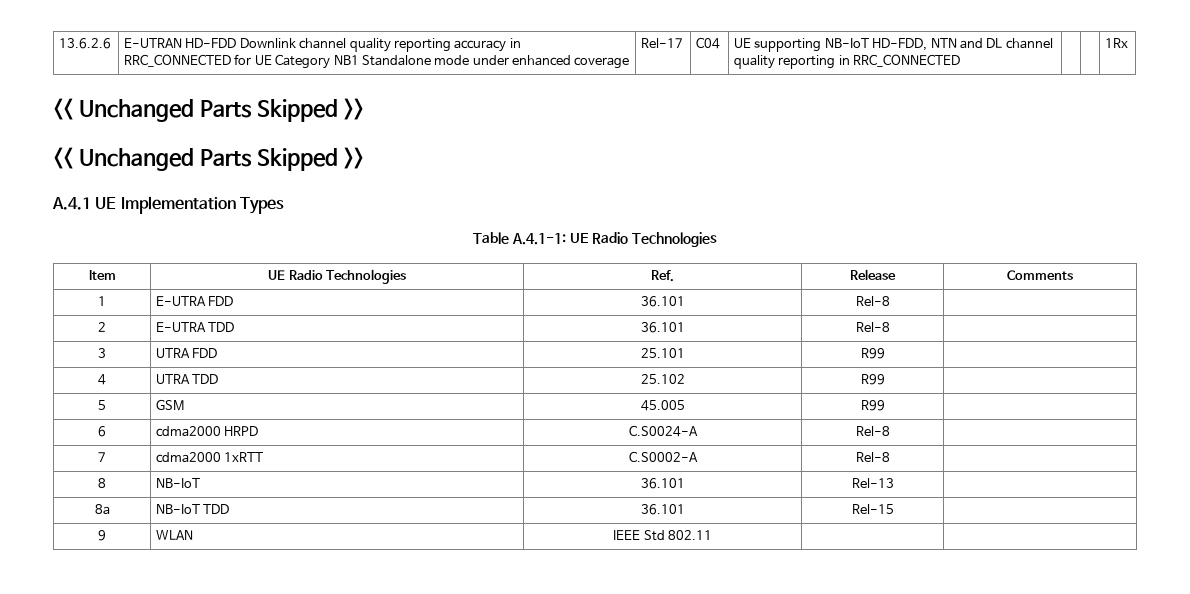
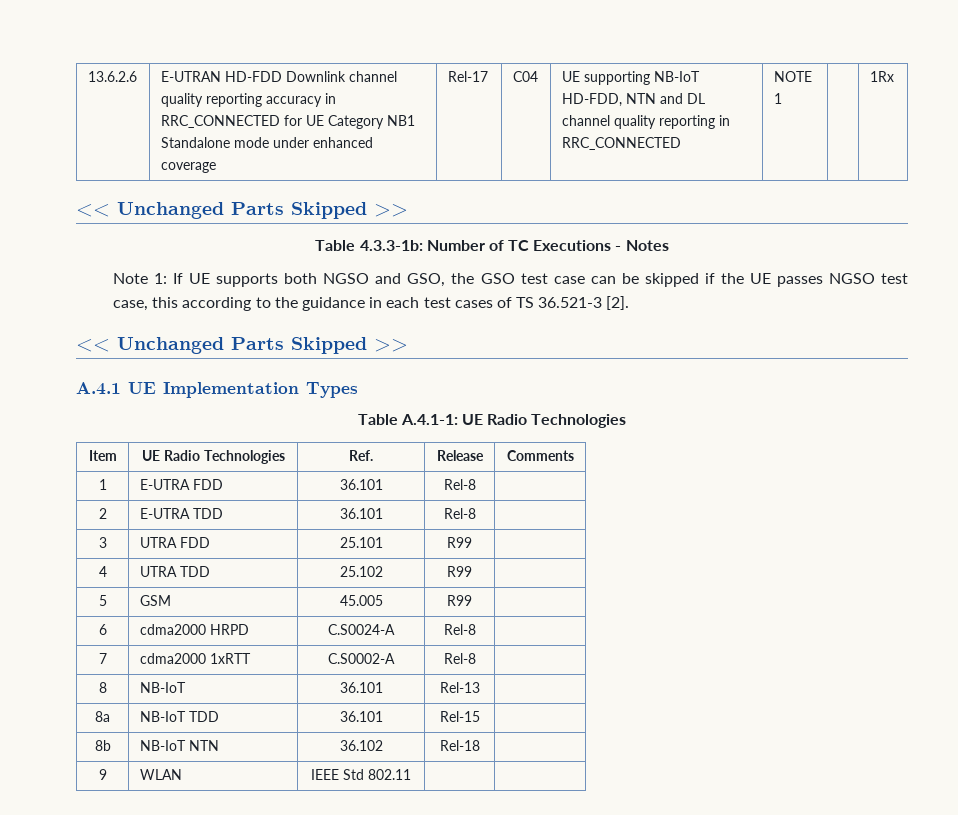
- 13.6.2.6 | E-UTRAN HD-FDD Downlink channel quality reporting accuracy in RRC_CONNECTED for UE Category NB1 Standalone mode under enhanced coverage | Rel-17 | C04 | UE supporting NB-IoT HD-FDD, NTN and DL channel quality reporting in RRC_CONNECTED | | | 1Rx
+ 13.6.2.6 | E-UTRAN HD-FDD Downlink channel quality reporting accuracy in RRC_CONNECTED for UE Category NB1 Standalone mode under enhanced coverage | Rel-17 | C04 | UE supporting NB-IoT HD-FDD, NTN and DL channel quality reporting in RRC_CONNECTED | NOTE 1 | | 1Rx
+ Table 4.3.3-1b: Number of TC Executions - Notes
+ Note 1: If UE supports both NGSO and GSO, the GSO test case can be skipped if the UE passes NGSO test case, this according to the guidance in each test cases of TS 36.521-3 [2].
+ 8b | NB-IoT NTN | 36.102 | Rel-18 |

